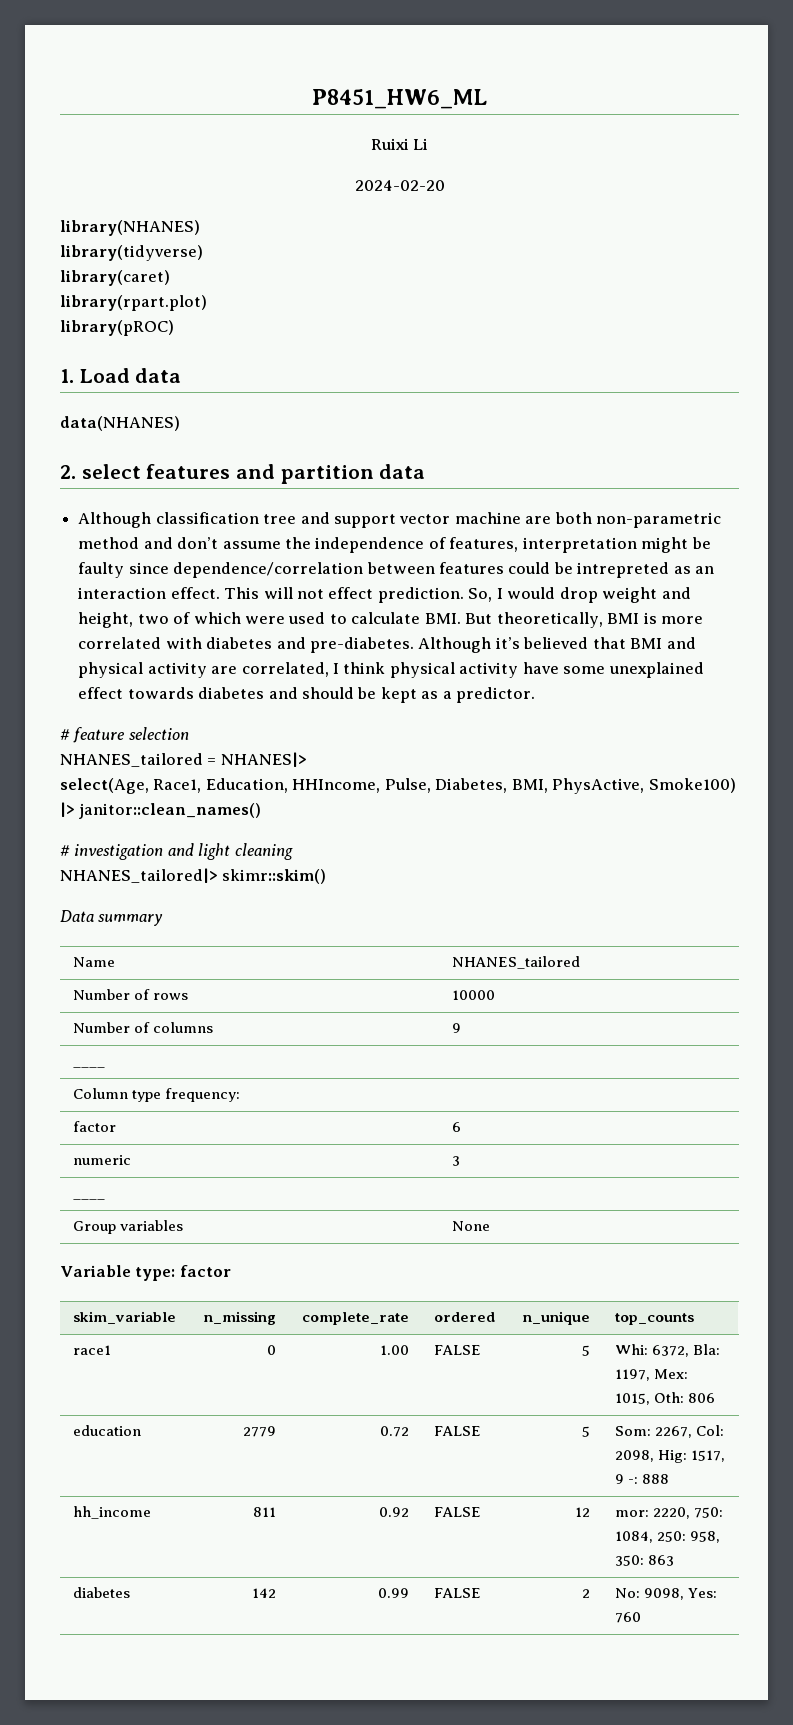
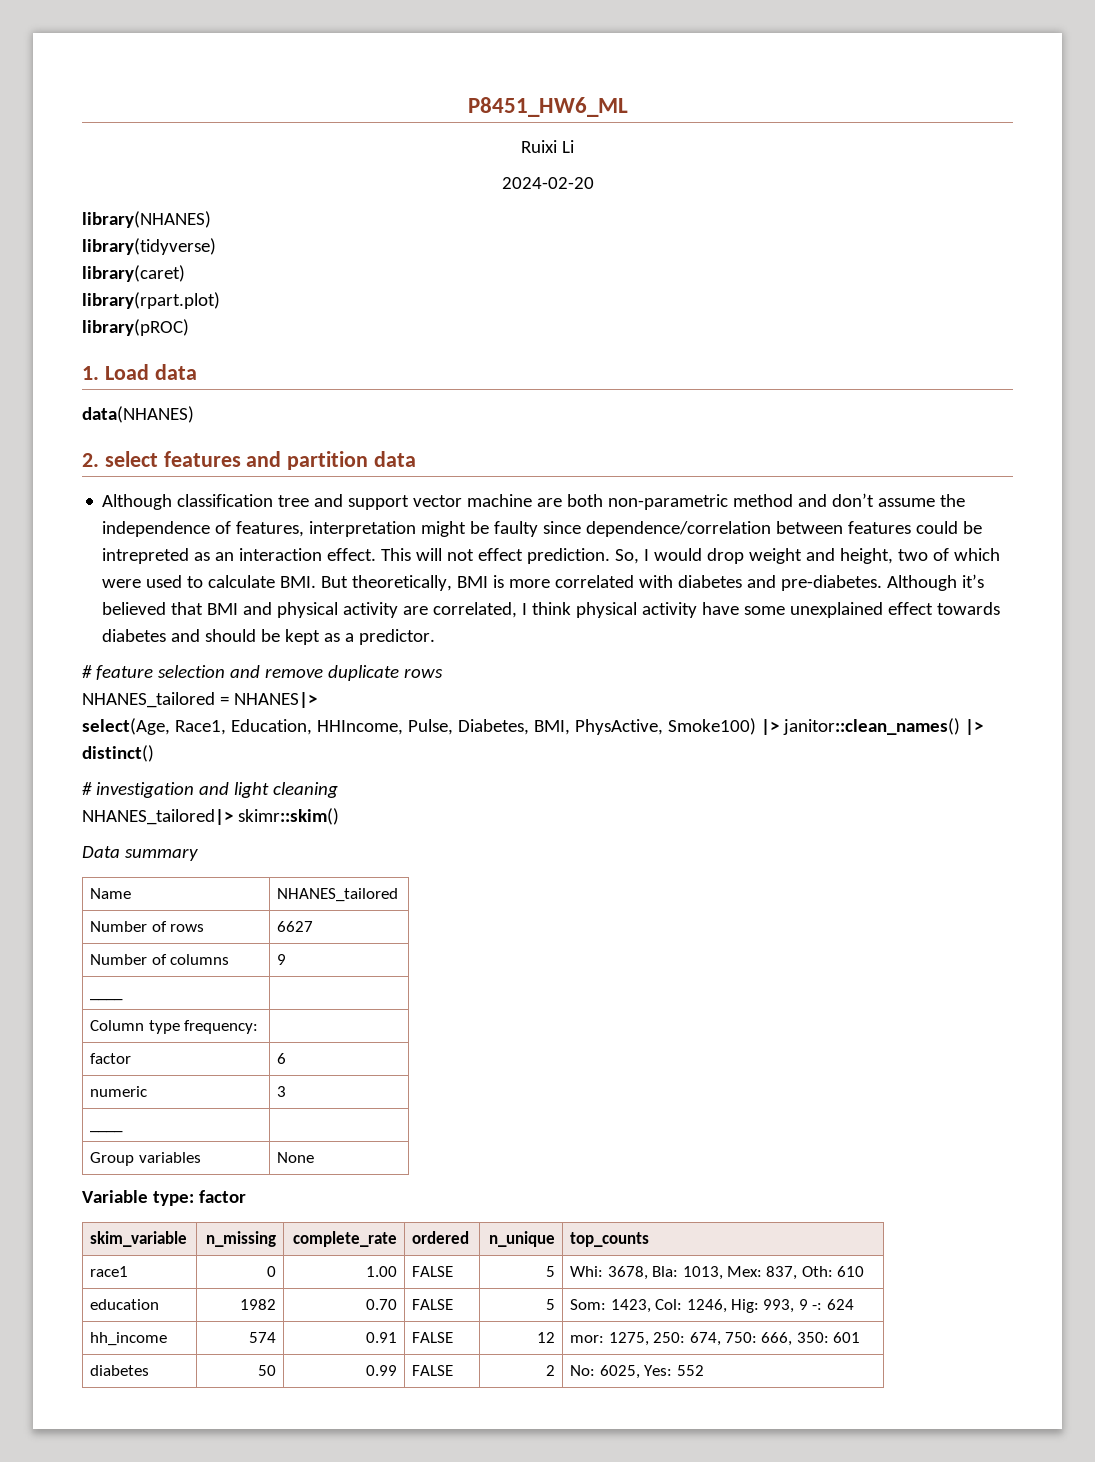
- # feature selection
+ # feature selection and remove duplicate rows
- select(Age, Race1, Education, HHIncome, Pulse, Diabetes, BMI, PhysActive, Smoke100) |> janitor::clean_names()
+ select(Age, Race1, Education, HHIncome, Pulse, Diabetes, BMI, PhysActive, Smoke100) |> janitor::clean_names() |> distinct()
- Number of rows | 10000
+ Number of rows | 6627
- race1 | 0 | 1.00 | FALSE | 5 | Whi: 6372, Bla: 1197, Mex: 1015, Oth: 806
+ race1 | 0 | 1.00 | FALSE | 5 | Whi: 3678, Bla: 1013, Mex: 837, Oth: 610
- education | 2779 | 0.72 | FALSE | 5 | Som: 2267, Col: 2098, Hig: 1517, 9 -: 888
+ education | 1982 | 0.70 | FALSE | 5 | Som: 1423, Col: 1246, Hig: 993, 9 -: 624
- hh_income | 811 | 0.92 | FALSE | 12 | mor: 2220, 750: 1084, 250: 958, 350: 863
+ hh_income | 574 | 0.91 | FALSE | 12 | mor: 1275, 250: 674, 750: 666, 350: 601
- diabetes | 142 | 0.99 | FALSE | 2 | No: 9098, Yes: 760
+ diabetes | 50 | 0.99 | FALSE | 2 | No: 6025, Yes: 552

